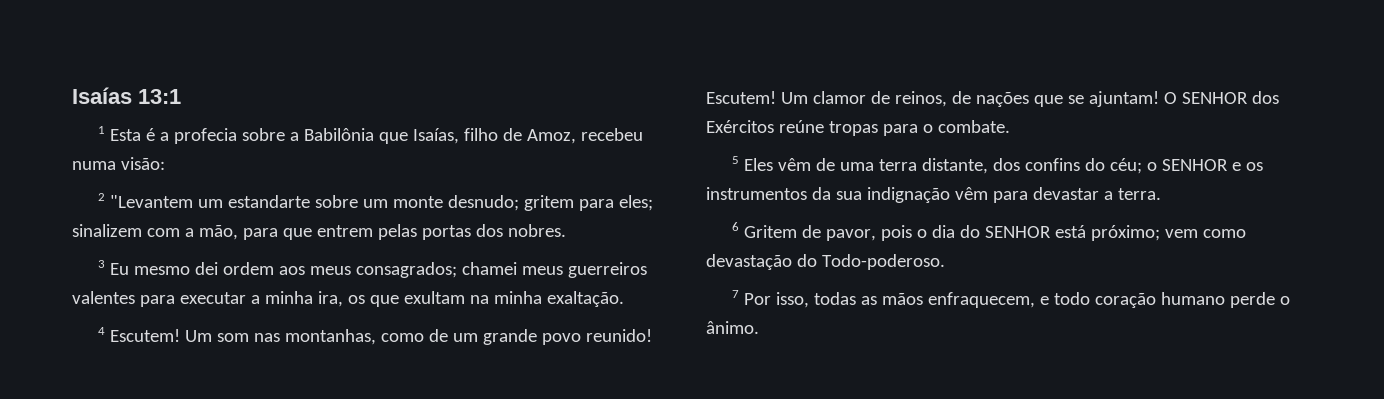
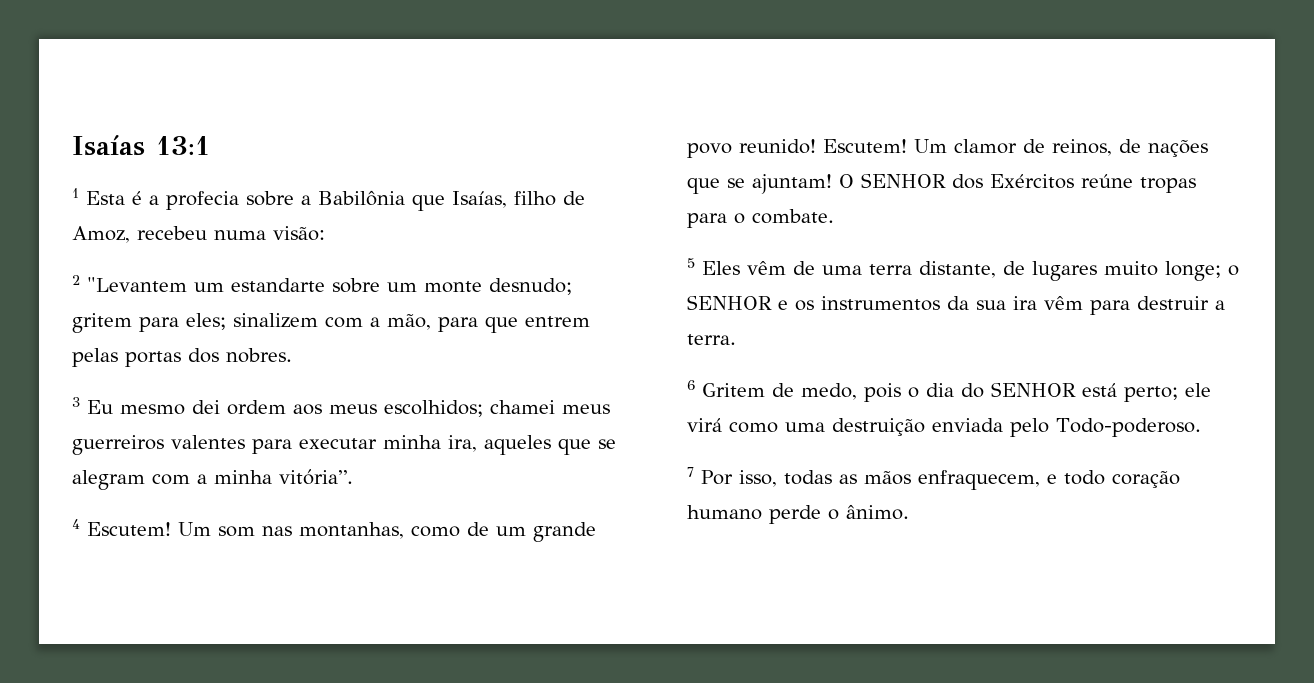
- 3 Eu mesmo dei ordem aos meus consagrados; chamei meus guerreiros valentes para executar a minha ira, os que exultam na minha exaltação.
+ 3 Eu mesmo dei ordem aos meus escolhidos; chamei meus guerreiros valentes para executar minha ira, aqueles que se alegram com a minha vitória”.
- 5 Eles vêm de uma terra distante, dos confins do céu; o SENHOR e os instrumentos da sua indignação vêm para devastar a terra.
+ 5 Eles vêm de uma terra distante, de lugares muito longe; o SENHOR e os instrumentos da sua ira vêm para destruir a terra.
- 6 Gritem de pavor, pois o dia do SENHOR está próximo; vem como devastação do Todo-poderoso.
+ 6 Gritem de medo, pois o dia do SENHOR está perto; ele virá como uma destruição enviada pelo Todo-poderoso.

